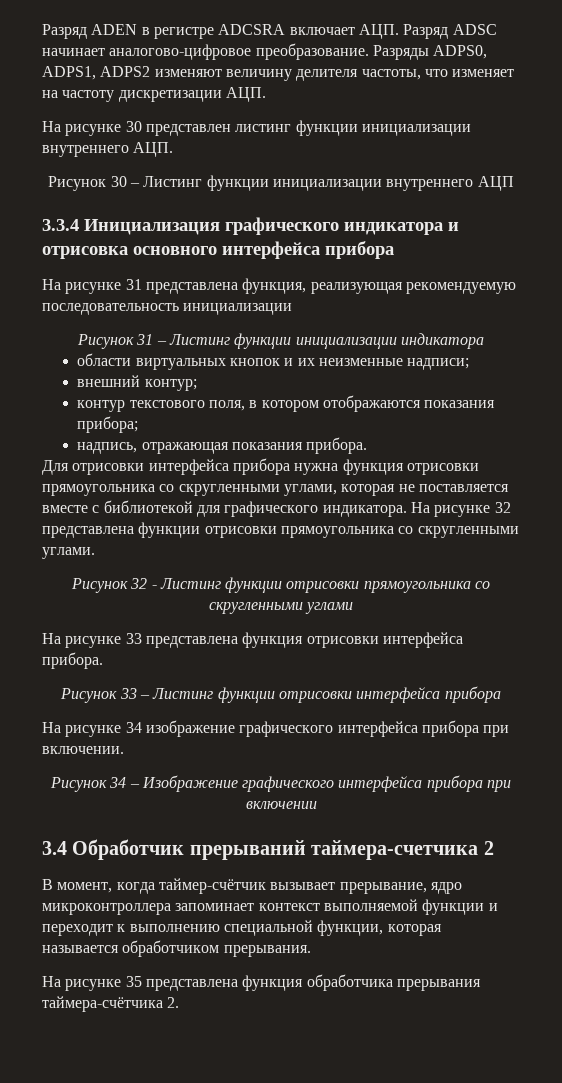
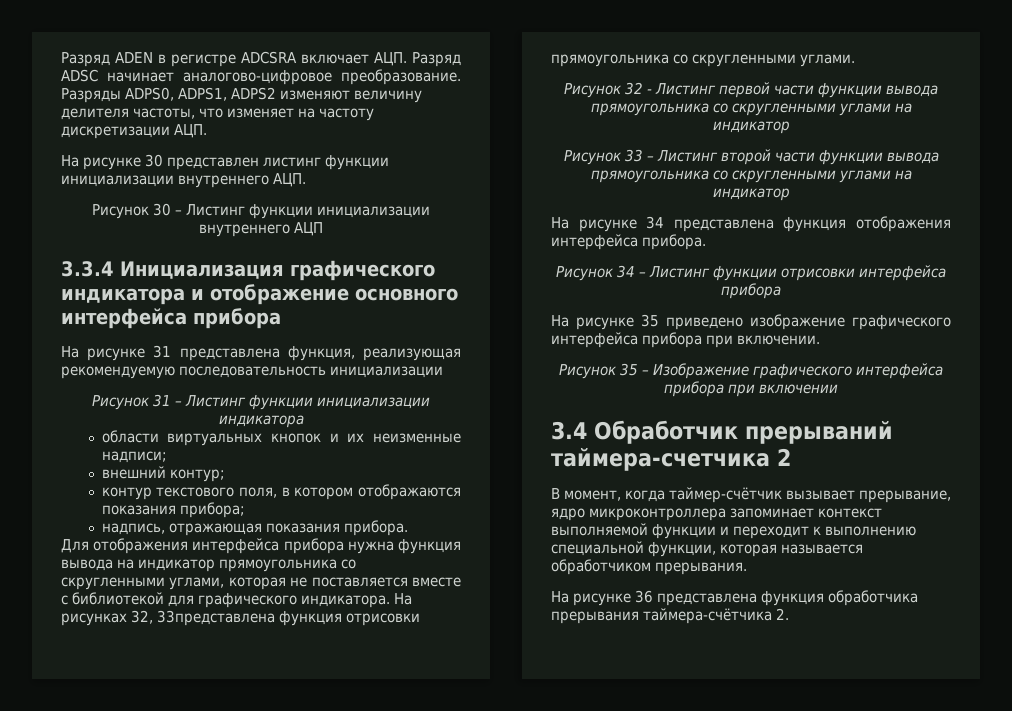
- 3.3.4 Инициализация графического индикатора и отрисовка основного интерфейса прибора
+ 3.3.4 Инициализация графического индикатора и отображение основного интерфейса прибора
- Для отрисовки интерфейса прибора нужна функция отрисовки прямоугольника со скругленными углами, которая не поставляется вместе с библиотекой для графического индикатора.
+ Для отображения интерфейса прибора нужна функция вывода на индикатор прямоугольника со скругленными углами, которая не поставляется вместе с библиотекой для графического индикатора.
- На рисунке 32 представлена функции отрисовки прямоугольника со скругленными углами.
+ На рисунках 32, 33представлена функция отрисовки прямоугольника со скругленными углами.
- Рисунок 32 - Листинг функции отрисовки прямоугольника со скругленными углами
- На рисунке 33 представлена функция отрисовки интерфейса прибора.
+ Рисунок 32 - Листинг первой части функции вывода прямоугольника со скругленными углами на индикатор
+ Рисунок 33 – Листинг второй части функции вывода прямоугольника со скругленными углами на индикатор
+ На рисунке 34 представлена функция отображения интерфейса прибора.
- Рисунок 33 – Листинг функции отрисовки интерфейса прибора
+ Рисунок 34 – Листинг функции отрисовки интерфейса прибора
- На рисунке 34 изображение графического интерфейса прибора при включении.
+ На рисунке 35 приведено изображение графического интерфейса прибора при включении.
- Рисунок 34 – Изображение графического интерфейса прибора при включении
+ Рисунок 35 – Изображение графического интерфейса прибора при включении
- На рисунке 35 представлена функция обработчика прерывания таймера-счётчика 2.
+ На рисунке 36 представлена функция обработчика прерывания таймера-счётчика 2.

